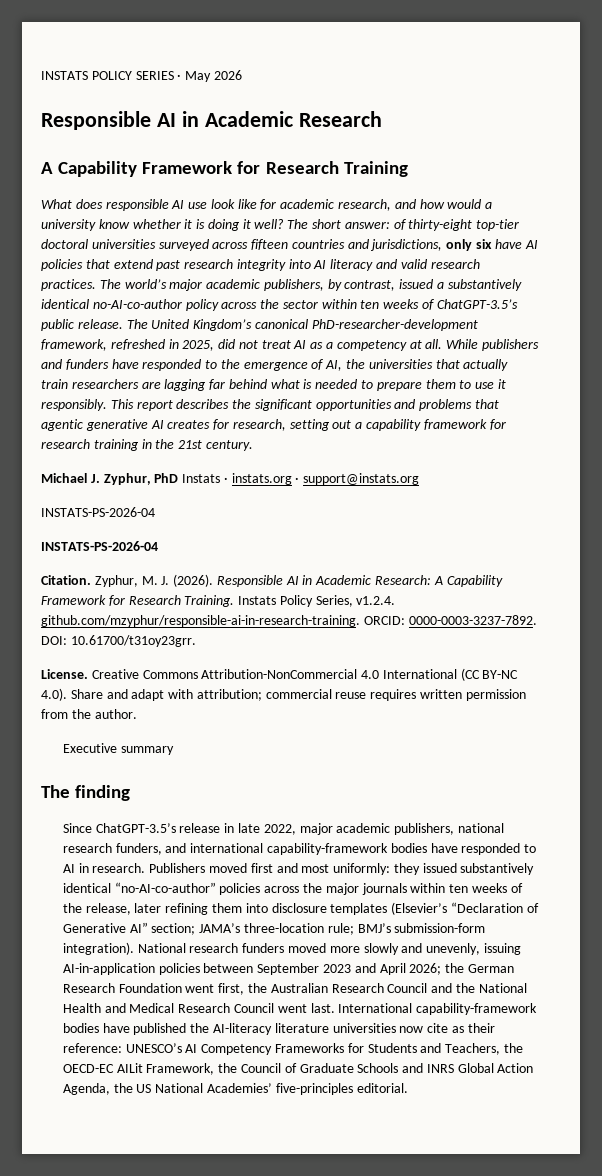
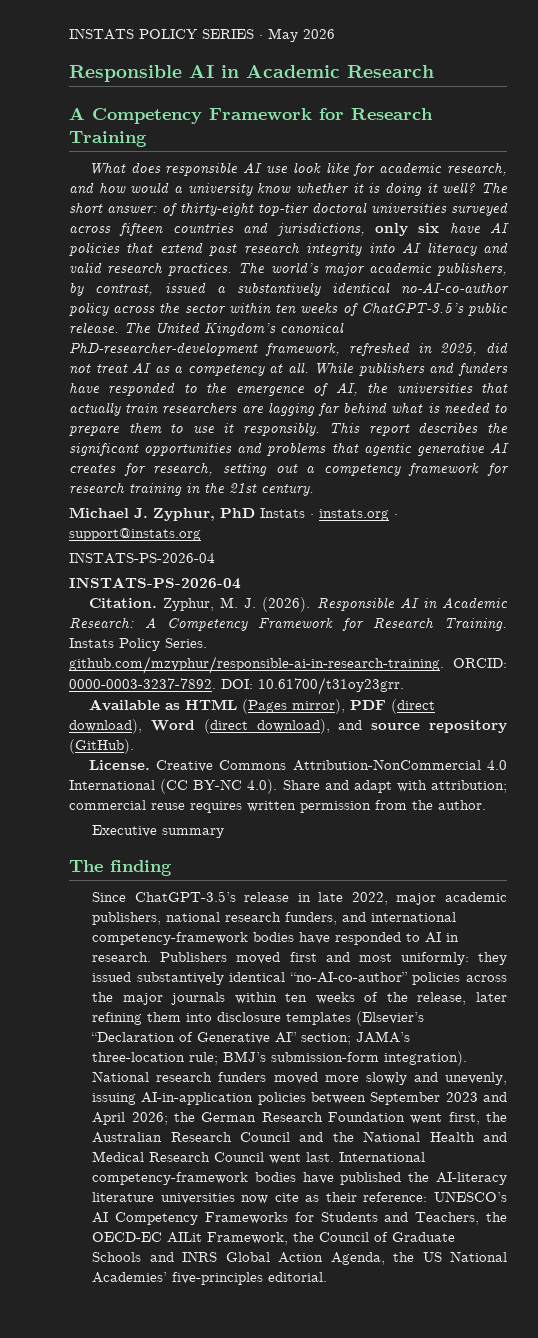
- A Capability Framework for Research Training
+ A Competency Framework for Research Training
- This report describes the significant opportunities and problems that agentic generative AI creates for research, setting out a capability framework for research training in the 21st century.
+ This report describes the significant opportunities and problems that agentic generative AI creates for research, setting out a competency framework for research training in the 21st century.
- Responsible AI in Academic Research: A Capability Framework for Research Training.
+ Responsible AI in Academic Research: A Competency Framework for Research Training.
- Instats Policy Series, v1.2.4. github.com/mzyphur/responsible-ai-in-research-training. ORCID: 0000-0003-3237-7892.
+ Instats Policy Series. github.com/mzyphur/responsible-ai-in-research-training. ORCID: 0000-0003-3237-7892.
+ Available as HTML (Pages mirror), PDF (direct download), Word (direct download), and source repository (GitHub).
- Since ChatGPT-3.5’s release in late 2022, major academic publishers, national research funders, and international capability-framework bodies have responded to AI in research.
+ Since ChatGPT-3.5’s release in late 2022, major academic publishers, national research funders, and international competency-framework bodies have responded to AI in research.
- International capability-framework bodies have published the AI-literacy literature universities now cite as their reference: UNESCO’s AI Competency Frameworks for Students and Teachers, the OECD-EC AILit Framework, the Council of Graduate Schools and INRS Global Action Agenda, the US National Academies’ five-principles editorial.
+ International competency-framework bodies have published the AI-literacy literature universities now cite as their reference: UNESCO’s AI Competency Frameworks for Students and Teachers, the OECD-EC AILit Framework, the Council of Graduate Schools and INRS Global Action Agenda, the US National Academies’ five-principles editorial.

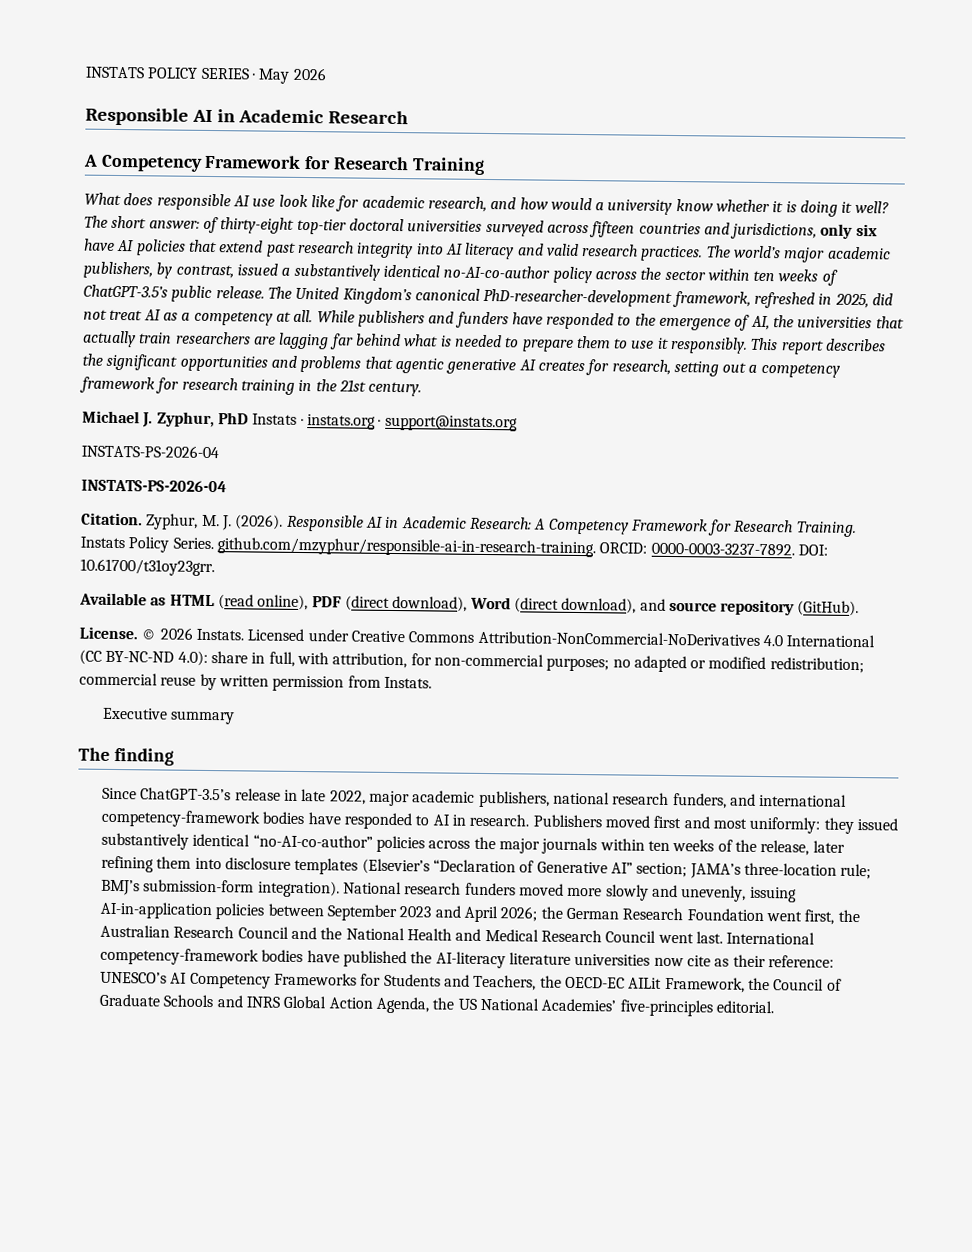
- Available as HTML (Pages mirror), PDF (direct download), Word (direct download), and source repository (GitHub).
+ Available as HTML (read online), PDF (direct download), Word (direct download), and source repository (GitHub).
- Creative Commons Attribution-NonCommercial 4.0 International (CC BY-NC 4.0). Share and adapt with attribution; commercial reuse requires written permission from the author.
+ © 2026 Instats. Licensed under Creative Commons Attribution-NonCommercial-NoDerivatives 4.0 International (CC BY-NC-ND 4.0): share in full, with attribution, for non-commercial purposes; no adapted or modified redistribution; commercial reuse by written permission from Instats.

